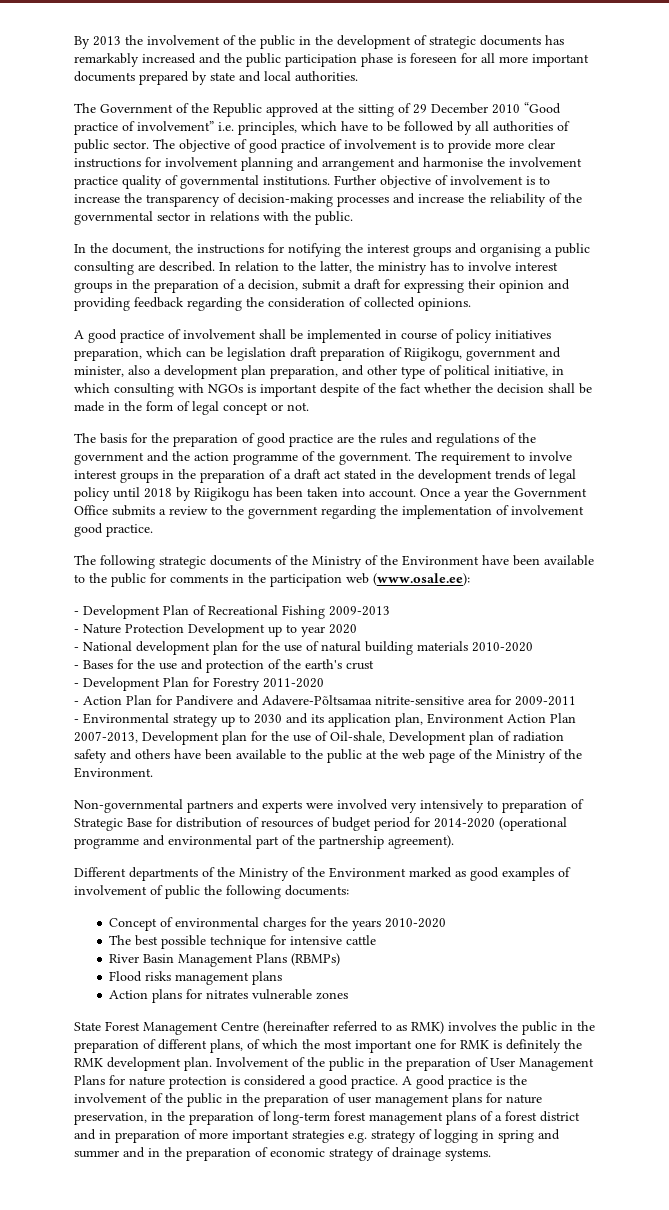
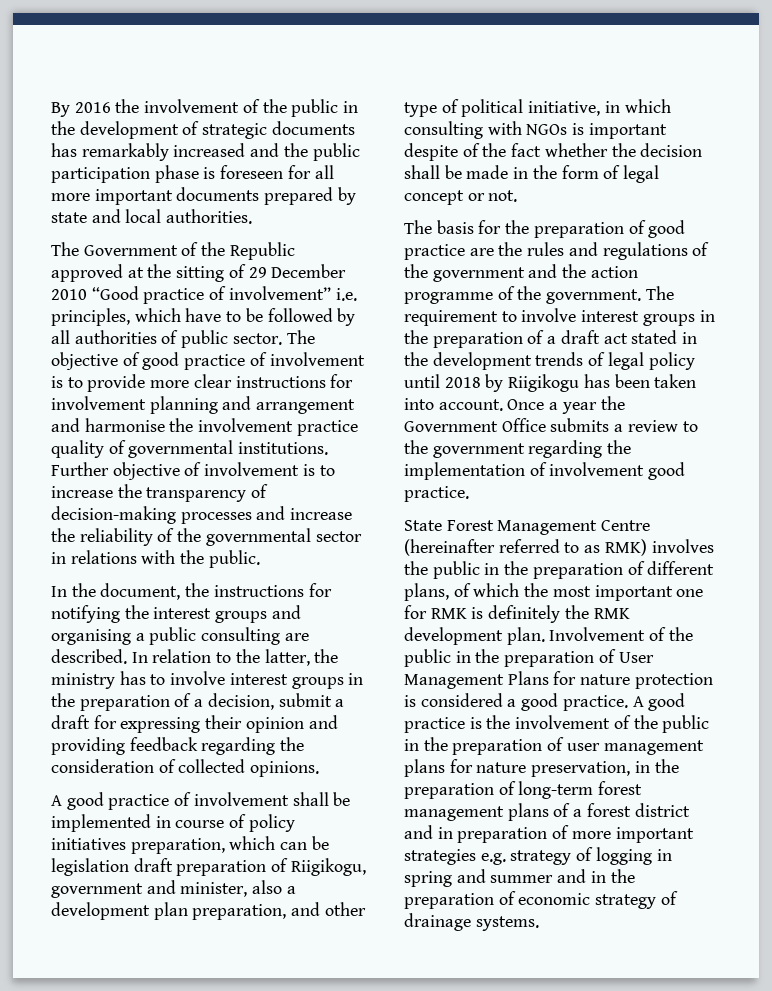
- By 2013 the involvement of the public in the development of strategic documents has remarkably increased and the public participation phase is foreseen for all more important documents prepared by state and local authorities.
+ By 2016 the involvement of the public in the development of strategic documents has remarkably increased and the public participation phase is foreseen for all more important documents prepared by state and local authorities.
- The following strategic documents of the Ministry of the Environment have been available to the public for comments in the participation web (www.osale.ee):
- - Development Plan of Recreational Fishing 2009-2013
- - Nature Protection Development up to year 2020
- - National development plan for the use of natural building materials 2010-2020
- - Bases for the use and protection of the earth's crust
- - Development Plan for Forestry 2011-2020
- - Action Plan for Pandivere and Adavere-Põltsamaa nitrite-sensitive area for 2009-2011
- - Environmental strategy up to 2030 and its application plan, Environment Action Plan 2007-2013, Development plan for the use of Oil-shale, Development plan of radiation safety and others have been available to the public at the web page of the Ministry of the Environment.
- Non-governmental partners and experts were involved very intensively to preparation of Strategic Base for distribution of resources of budget period for 2014-2020 (operational programme and environmental part of the partnership agreement).
- Different departments of the Ministry of the Environment marked as good examples of involvement of public the following documents:
- Concept of environmental charges for the years 2010-2020
- The best possible technique for intensive cattle
- River Basin Management Plans (RBMPs)
- Flood risks management plans
- Action plans for nitrates vulnerable zones

